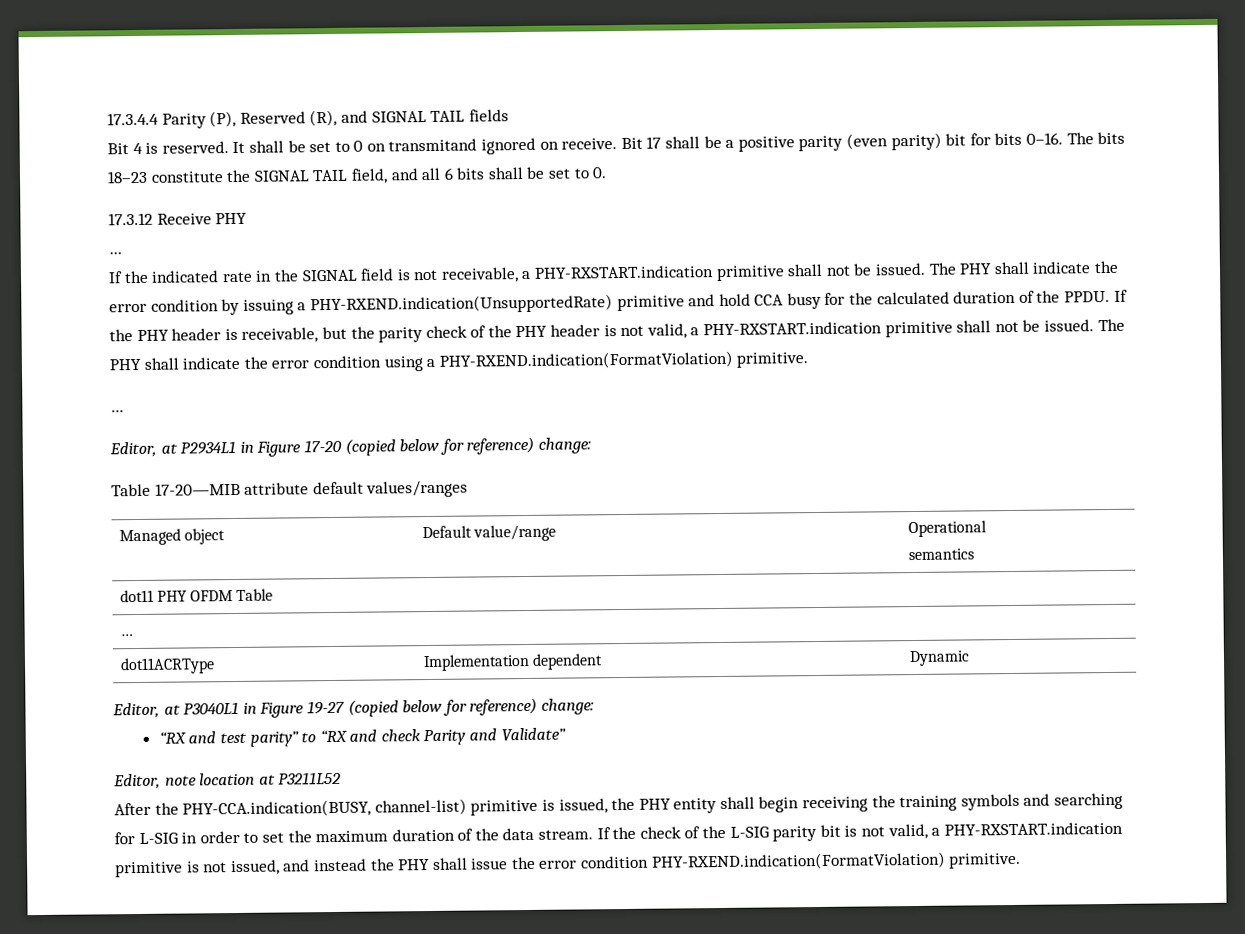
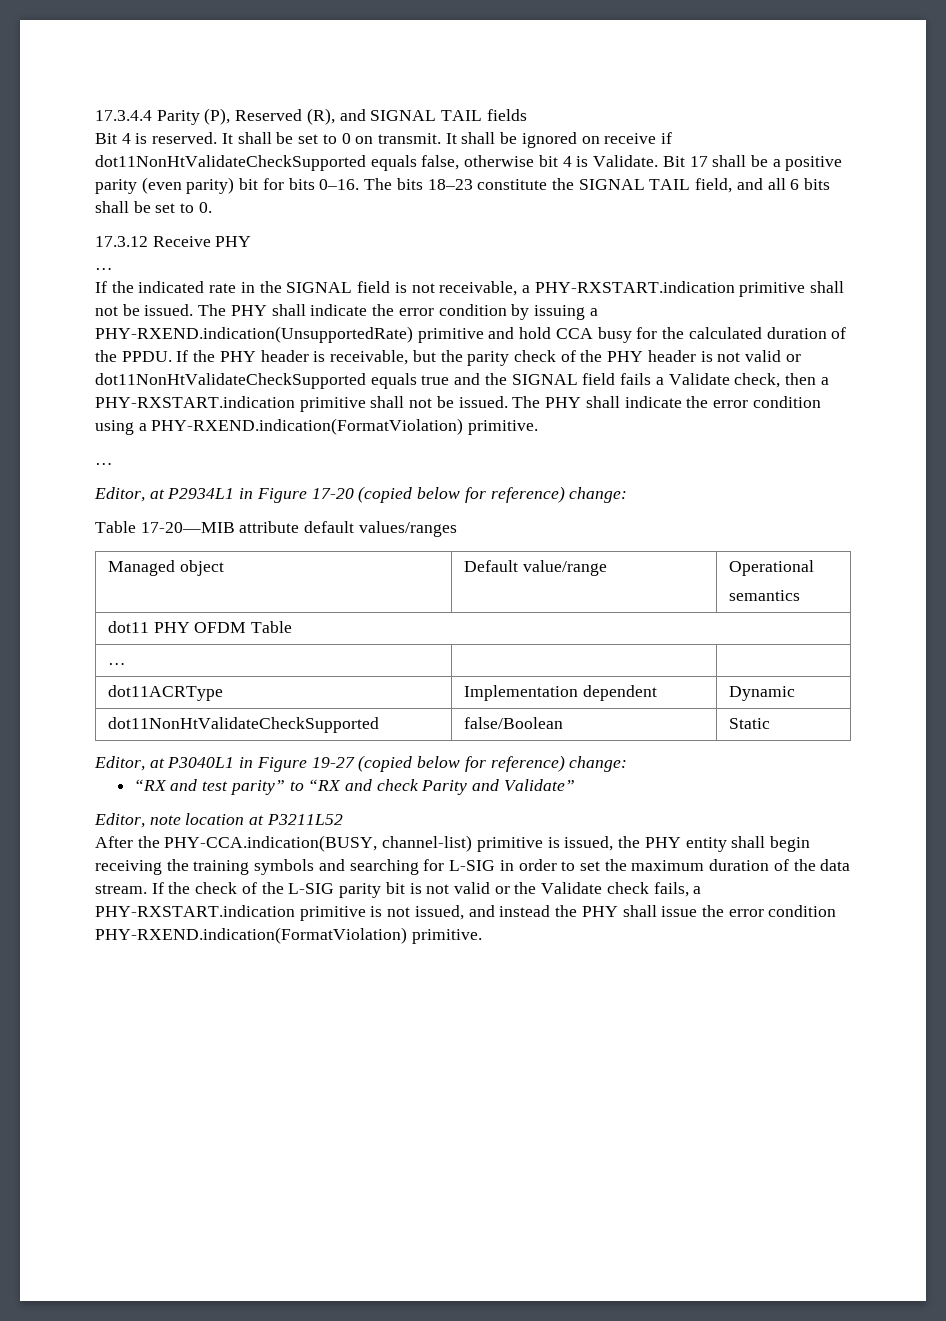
- It shall be set to 0 on transmitand ignored on receive.
+ It shall be set to 0 on transmit. It shall be ignored on receive if dot11NonHtValidateCheckSupported equals false, otherwise bit 4 is Validate.
- If the PHY header is receivable, but the parity check of the PHY header is not valid, a PHY-RXSTART.indication primitive shall not be issued.
+ If the PHY header is receivable, but the parity check of the PHY header is not valid or dot11NonHtValidateCheckSupported equals true and the SIGNAL field fails a Validate check, then a PHY-RXSTART.indication primitive shall not be issued.
+ dot11NonHtValidateCheckSupported | false/Boolean | Static
- If the check of the L-SIG parity bit is not valid, a PHY-RXSTART.indication primitive is not issued, and instead the PHY shall issue the error condition PHY-RXEND.indication(FormatViolation) primitive.
+ If the check of the L-SIG parity bit is not valid or the Validate check fails, a PHY-RXSTART.indication primitive is not issued, and instead the PHY shall issue the error condition PHY-RXEND.indication(FormatViolation) primitive.

